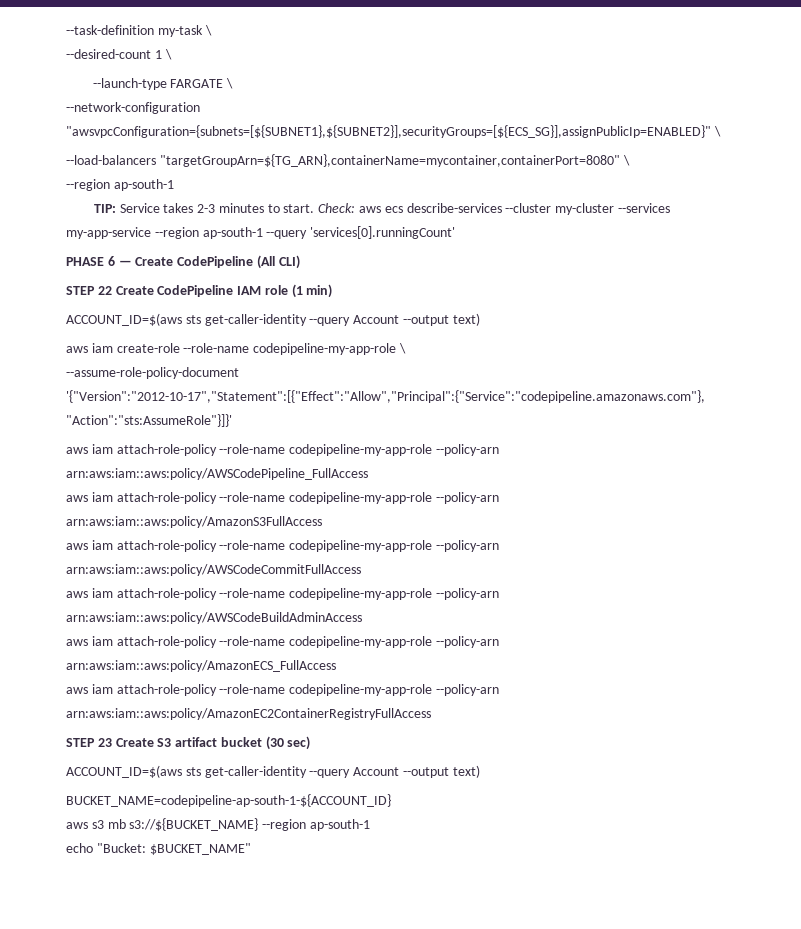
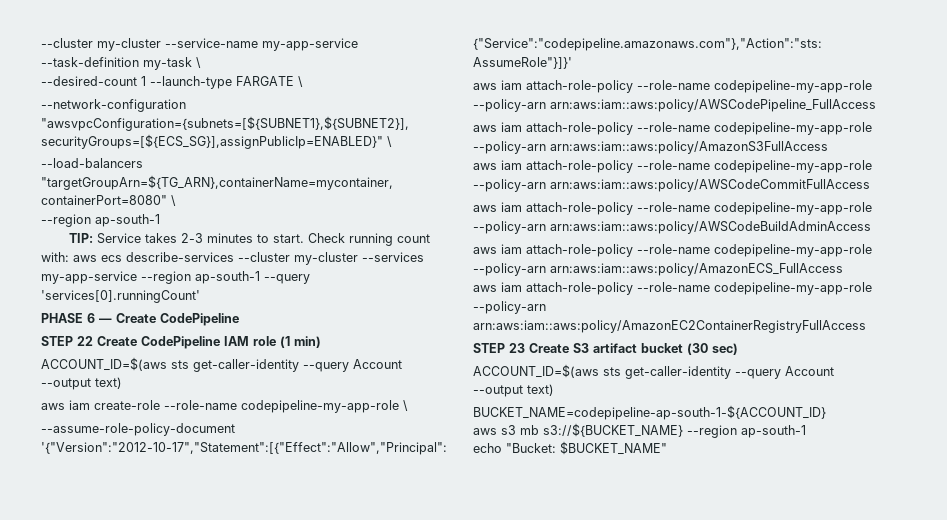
- --task-definition my-task \
+ --cluster my-cluster --service-name my-app-service --task-definition my-task \
- --desired-count 1 \
- --launch-type FARGATE \
+ --desired-count 1 --launch-type FARGATE \
- Check: aws ecs describe-services --cluster my-cluster --services my-app-service --region ap-south-1 --query 'services[0].runningCount'
+ Check running count with: aws ecs describe-services --cluster my-cluster --services my-app-service --region ap-south-1 --query 'services[0].runningCount'
- PHASE 6 — Create CodePipeline (All CLI)
+ PHASE 6 — Create CodePipeline

